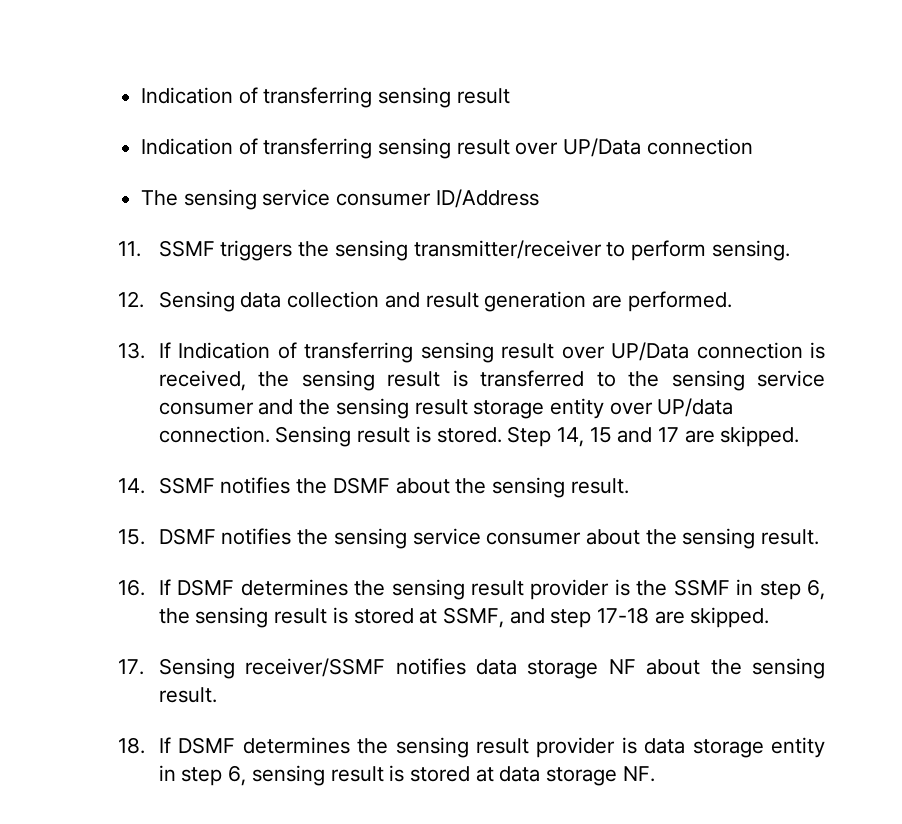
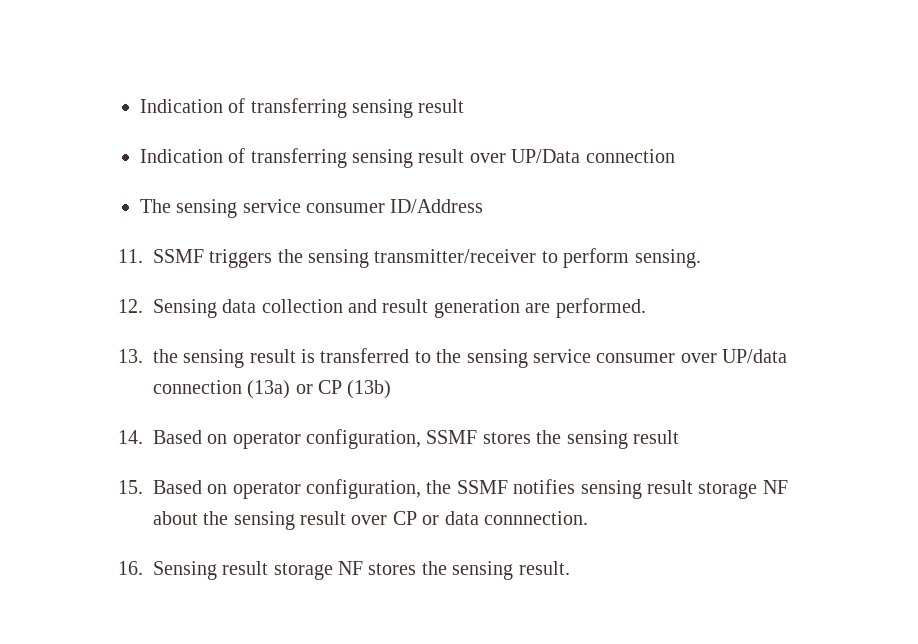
- 13. If Indication of transferring sensing result over UP/Data connection is received, the sensing result is transferred to the sensing service consumer and the sensing result storage entity over UP/data connection. Sensing result is stored. Step 14, 15 and 17 are skipped.
- 14. SSMF notifies the DSMF about the sensing result.
- 15. DSMF notifies the sensing service consumer about the sensing result.
- 16. If DSMF determines the sensing result provider is the SSMF in step 6, the sensing result is stored at SSMF, and step 17-18 are skipped.
- 17. Sensing receiver/SSMF notifies data storage NF about the sensing result.
- 18. If DSMF determines the sensing result provider is data storage entity in step 6, sensing result is stored at data storage NF.
+ 13. the sensing result is transferred to the sensing service consumer over UP/data connection (13a) or CP (13b)
+ 14. Based on operator configuration, SSMF stores the sensing result
+ 15. Based on operator configuration, the SSMF notifies sensing result storage NF about the sensing result over CP or data connnection.
+ 16. Sensing result storage NF stores the sensing result.

